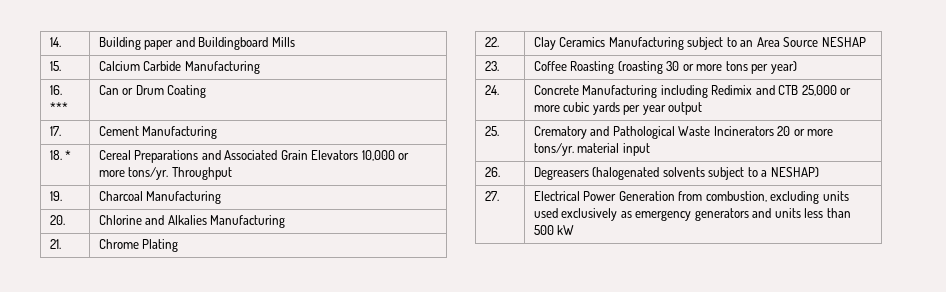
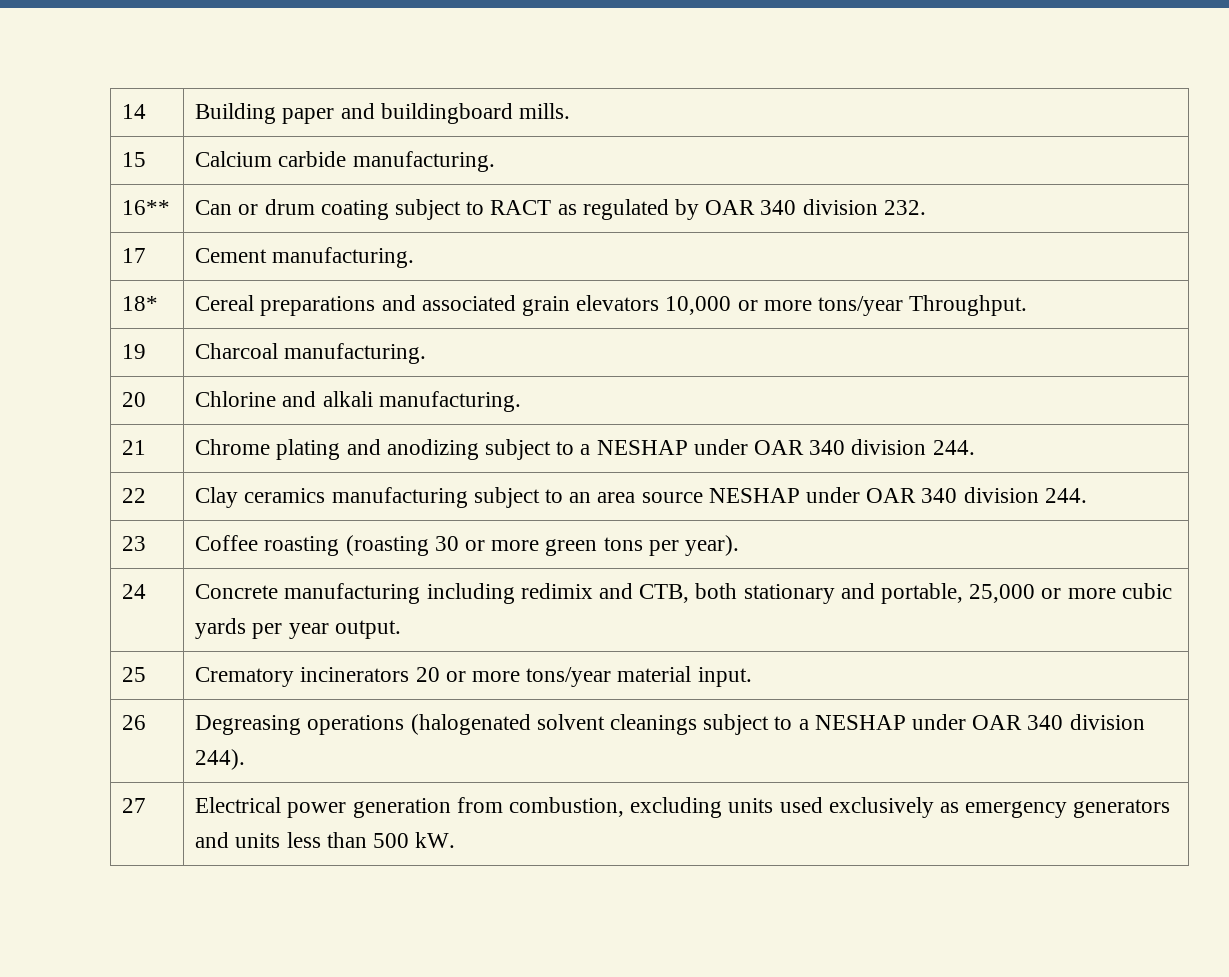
- 14. | Building paper and Buildingboard Mills
- 15. | Calcium Carbide Manufacturing
- 16. *** | Can or Drum Coating
- 17. | Cement Manufacturing
- 18. * | Cereal Preparations and Associated Grain Elevators 10,000 or more tons/yr. Throughput
- 19. | Charcoal Manufacturing
- 20. | Chlorine and Alkalies Manufacturing
- 21. | Chrome Plating
- 22. | Clay Ceramics Manufacturing subject to an Area Source NESHAP
- 23. | Coffee Roasting (roasting 30 or more tons per year)
- 24. | Concrete Manufacturing including Redimix and CTB 25,000 or more cubic yards per year output
- 25. | Crematory and Pathological Waste Incinerators 20 or more tons/yr. material input
- 26. | Degreasers (halogenated solvents subject to a NESHAP)
- 27. | Electrical Power Generation from combustion, excluding units used exclusively as emergency generators and units less than 500 kW
+ 14 | Building paper and buildingboard mills.
+ 15 | Calcium carbide manufacturing.
+ 16** | Can or drum coating subject to RACT as regulated by OAR 340 division 232.
+ 17 | Cement manufacturing.
+ 18* | Cereal preparations and associated grain elevators 10,000 or more tons/year Throughput.
+ 19 | Charcoal manufacturing.
+ 20 | Chlorine and alkali manufacturing.
+ 21 | Chrome plating and anodizing subject to a NESHAP under OAR 340 division 244.
+ 22 | Clay ceramics manufacturing subject to an area source NESHAP under OAR 340 division 244.
+ 23 | Coffee roasting (roasting 30 or more green tons per year).
+ 24 | Concrete manufacturing including redimix and CTB, both stationary and portable, 25,000 or more cubic yards per year output.
+ 25 | Crematory incinerators 20 or more tons/year material input.
+ 26 | Degreasing operations (halogenated solvent cleanings subject to a NESHAP under OAR 340 division 244).
+ 27 | Electrical power generation from combustion, excluding units used exclusively as emergency generators and units less than 500 kW.

